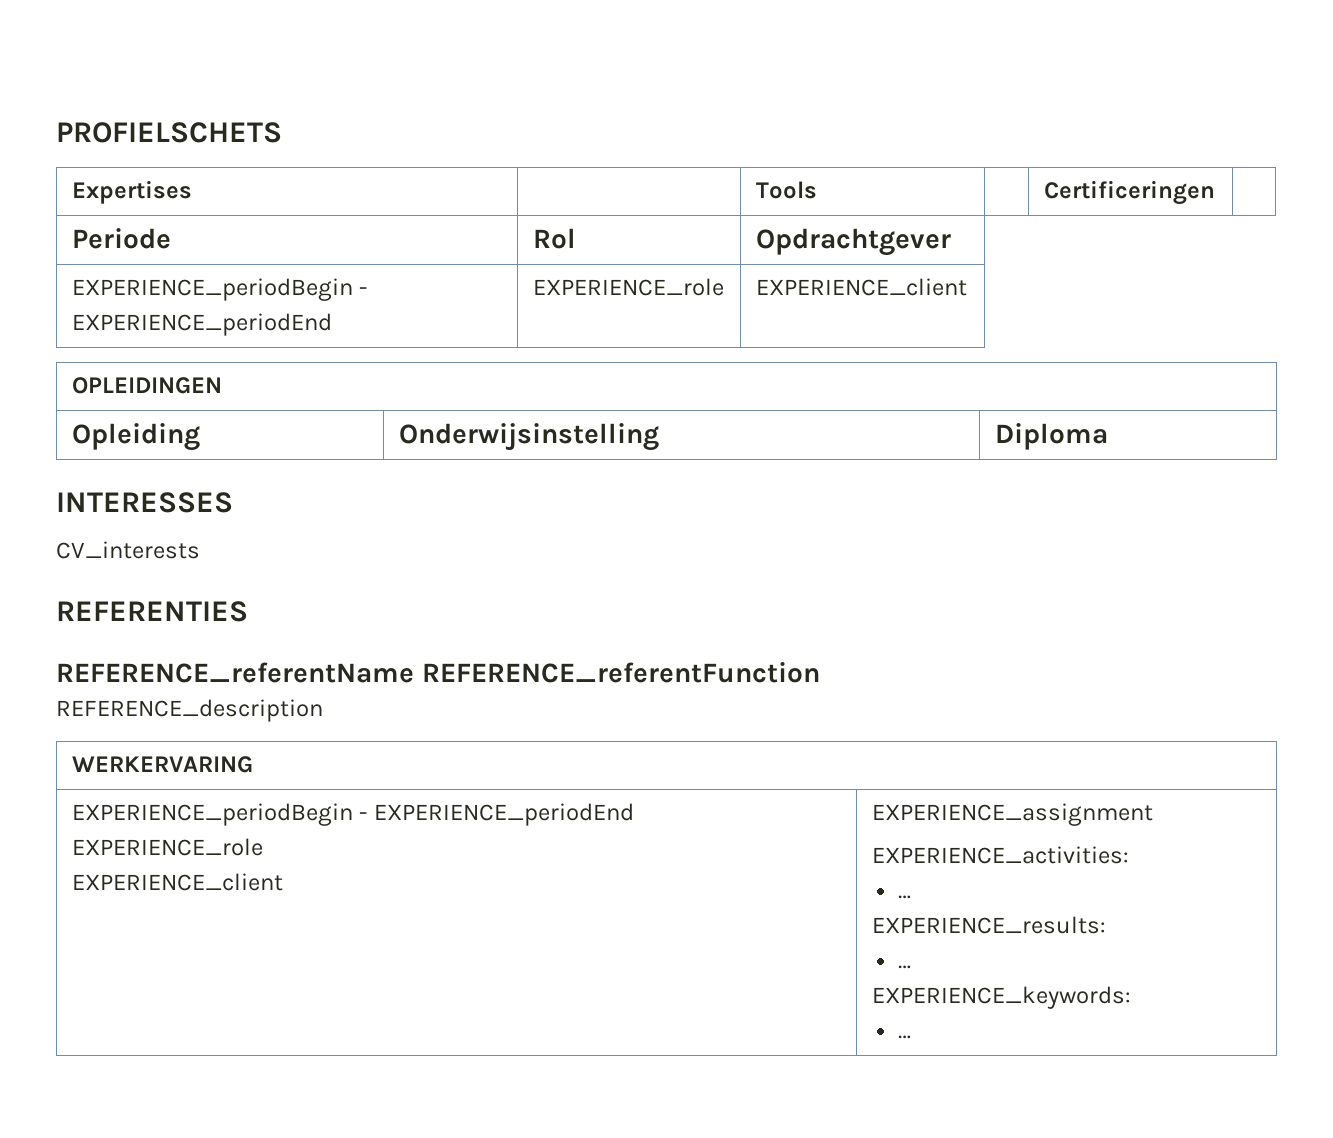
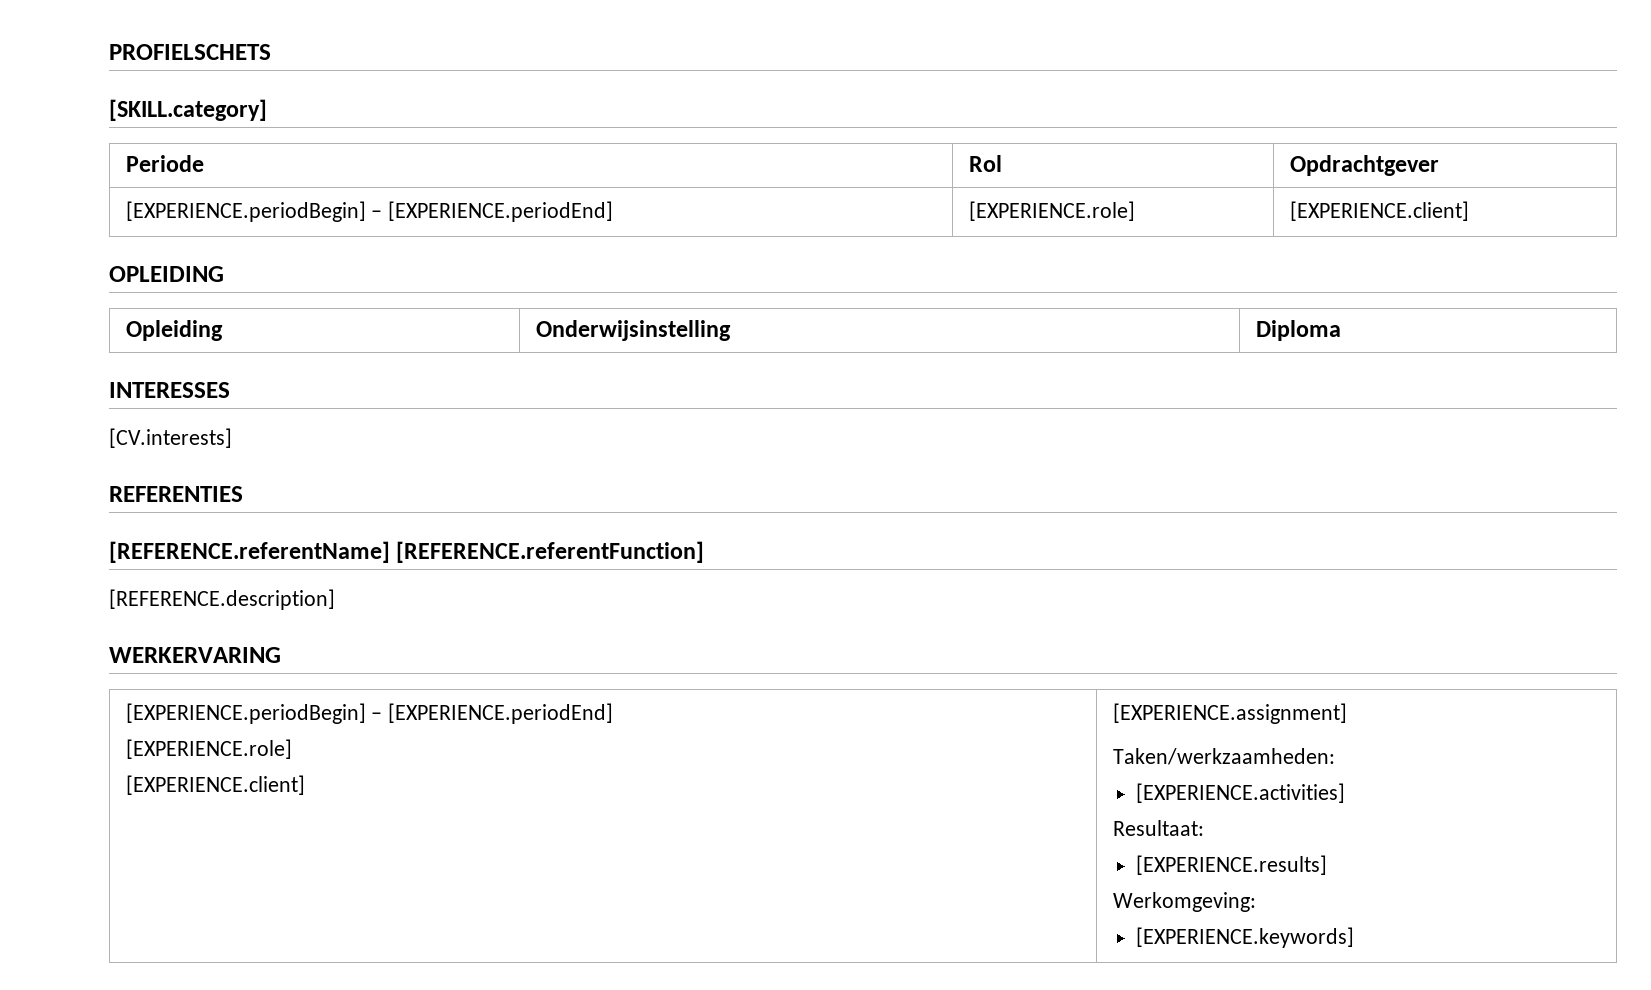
- Expertises | | Tools | | Certificeringen |
+ [SKILL.category]
- EXPERIENCE_periodBegin - EXPERIENCE_periodEnd | EXPERIENCE_role | EXPERIENCE_client
- OPLEIDINGEN
+ [EXPERIENCE.periodBegin] – [EXPERIENCE.periodEnd] | [EXPERIENCE.role] | [EXPERIENCE.client]
+ OPLEIDING
- CV_interests
+ [CV.interests]
- REFERENCE_referentName REFERENCE_referentFunction
- REFERENCE_description
+ [REFERENCE.referentName] [REFERENCE.referentFunction]
+ [REFERENCE.description]
  WERKERVARING
- EXPERIENCE_periodBegin - EXPERIENCE_periodEnd
- EXPERIENCE_role
- EXPERIENCE_client | EXPERIENCE_assignment
- EXPERIENCE_activities:
- …
- EXPERIENCE_results:
- …
- EXPERIENCE_keywords:
- …
+ [EXPERIENCE.periodBegin] – [EXPERIENCE.periodEnd]
+ [EXPERIENCE.role]
+ [EXPERIENCE.client] | [EXPERIENCE.assignment]
+ Taken/werkzaamheden:
+ [EXPERIENCE.activities]
+ Resultaat:
+ [EXPERIENCE.results]
+ Werkomgeving:
+ [EXPERIENCE.keywords]

